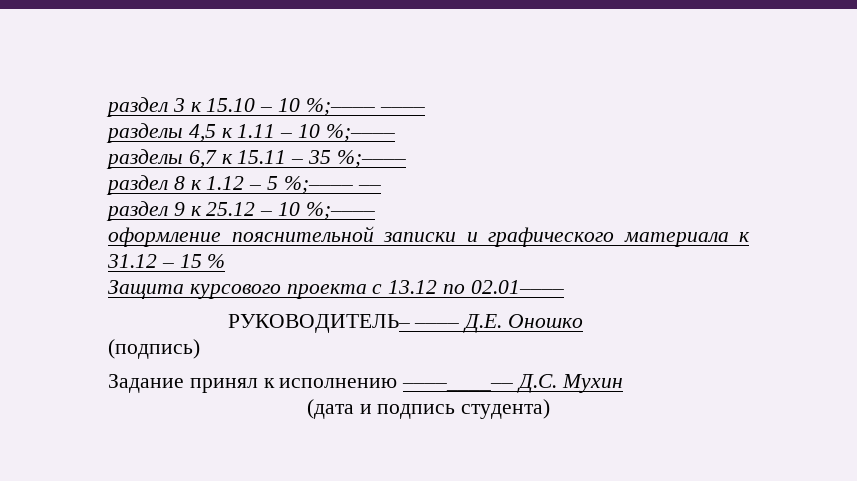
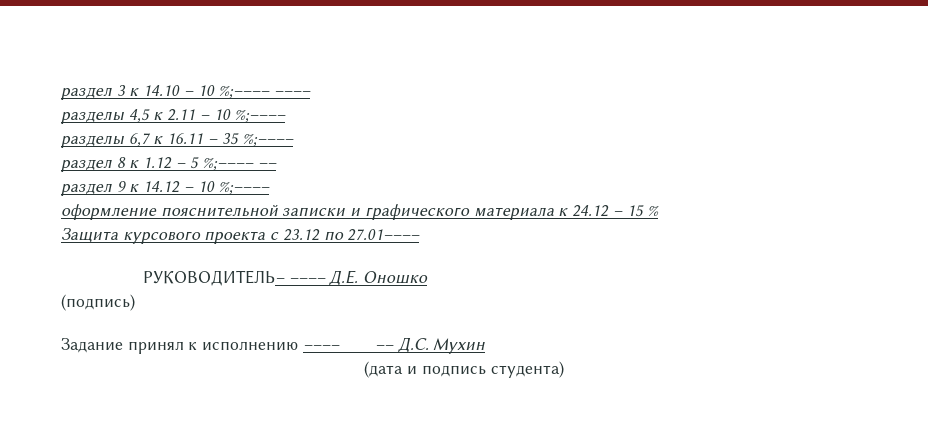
- раздел 3 к 15.10 – 10 %;–––– ––––
+ раздел 3 к 14.10 – 10 %;–––– ––––
- разделы 4,5 к 1.11 – 10 %;––––
+ разделы 4,5 к 2.11 – 10 %;––––
- разделы 6,7 к 15.11 – 35 %;––––
+ разделы 6,7 к 16.11 – 35 %;––––
- раздел 9 к 25.12 – 10 %;––––
+ раздел 9 к 14.12 – 10 %;––––
- оформление пояснительной записки и графического материала к 31.12 – 15 %
+ оформление пояснительной записки и графического материала к 24.12 – 15 %
- Защита курсового проекта с 13.12 по 02.01––––
+ Защита курсового проекта с 23.12 по 27.01––––

